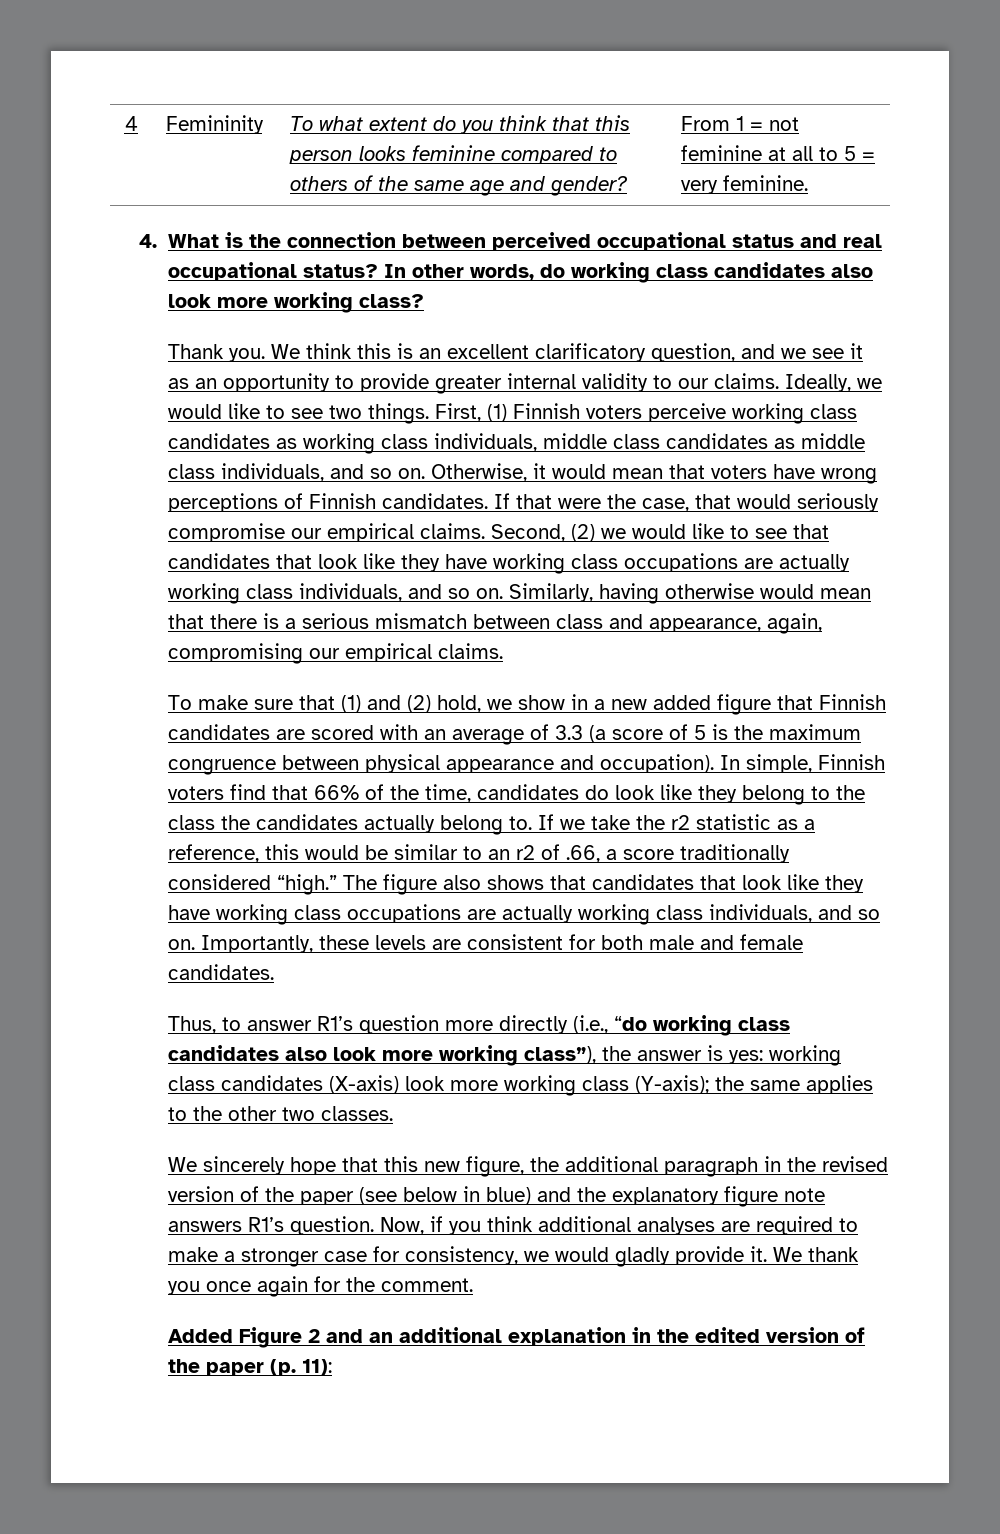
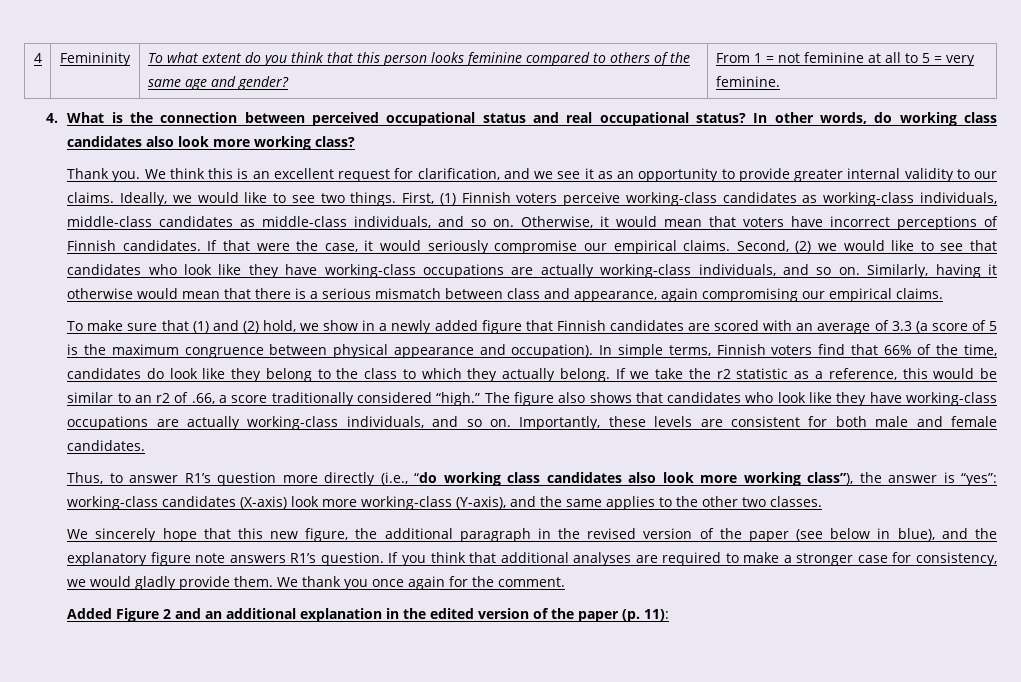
- We think this is an excellent clarificatory question, and we see it as an opportunity to provide greater internal validity to our claims.
+ We think this is an excellent request for clarification, and we see it as an opportunity to provide greater internal validity to our claims.
- First, (1) Finnish voters perceive working class candidates as working class individuals, middle class candidates as middle class individuals, and so on.
+ First, (1) Finnish voters perceive working-class candidates as working-class individuals, middle-class candidates as middle-class individuals, and so on.
- Otherwise, it would mean that voters have wrong perceptions of Finnish candidates.
+ Otherwise, it would mean that voters have incorrect perceptions of Finnish candidates.
- If that were the case, that would seriously compromise our empirical claims.
+ If that were the case, it would seriously compromise our empirical claims.
- Second, (2) we would like to see that candidates that look like they have working class occupations are actually working class individuals, and so on.
+ Second, (2) we would like to see that candidates who look like they have working-class occupations are actually working-class individuals, and so on.
- Similarly, having otherwise would mean that there is a serious mismatch between class and appearance, again, compromising our empirical claims.
+ Similarly, having it otherwise would mean that there is a serious mismatch between class and appearance, again compromising our empirical claims.
- To make sure that (1) and (2) hold, we show in a new added figure that Finnish candidates are scored with an average of 3.3 (a score of 5 is the maximum congruence between physical appearance and occupation).
+ To make sure that (1) and (2) hold, we show in a newly added figure that Finnish candidates are scored with an average of 3.3 (a score of 5 is the maximum congruence between physical appearance and occupation).
- In simple, Finnish voters find that 66% of the time, candidates do look like they belong to the class the candidates actually belong to.
+ In simple terms, Finnish voters find that 66% of the time, candidates do look like they belong to the class to which they actually belong.
- The figure also shows that candidates that look like they have working class occupations are actually working class individuals, and so on.
+ The figure also shows that candidates who look like they have working-class occupations are actually working-class individuals, and so on.
- Thus, to answer R1’s question more directly (i.e., “do working class candidates also look more working class”), the answer is yes: working class candidates (X-axis) look more working class (Y-axis); the same applies to the other two classes.
+ Thus, to answer R1’s question more directly (i.e., “do working class candidates also look more working class”), the answer is “yes”: working-class candidates (X-axis) look more working-class (Y-axis), and the same applies to the other two classes.
- We sincerely hope that this new figure, the additional paragraph in the revised version of the paper (see below in blue) and the explanatory figure note answers R1’s question.
+ We sincerely hope that this new figure, the additional paragraph in the revised version of the paper (see below in blue), and the explanatory figure note answers R1’s question.
- Now, if you think additional analyses are required to make a stronger case for consistency, we would gladly provide it.
+ If you think that additional analyses are required to make a stronger case for consistency, we would gladly provide them.

